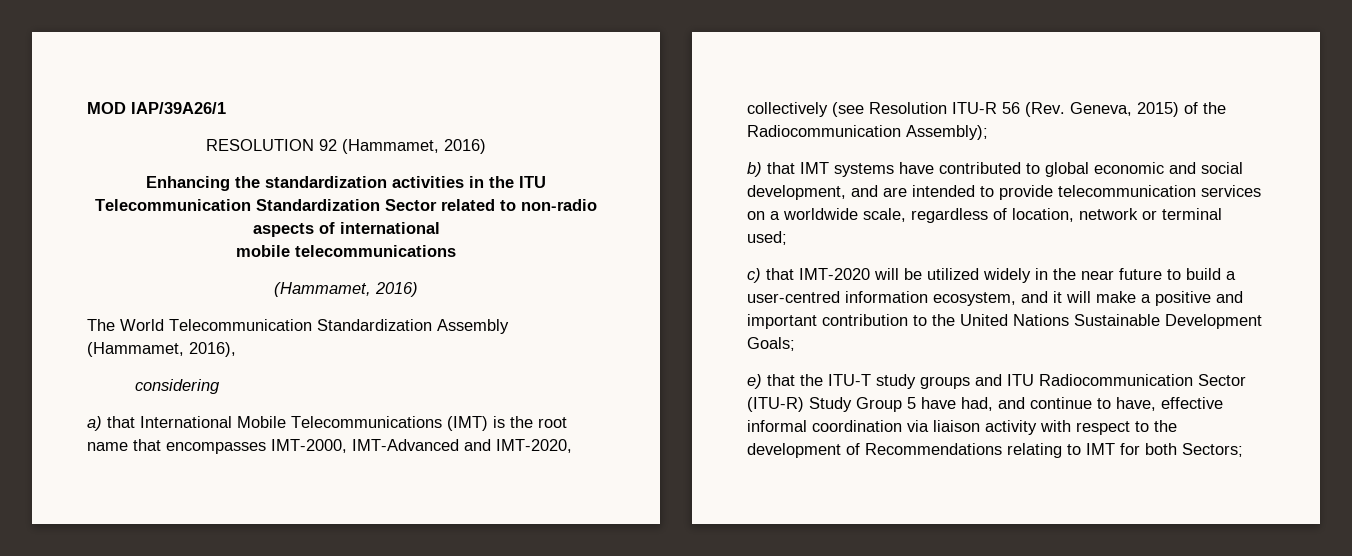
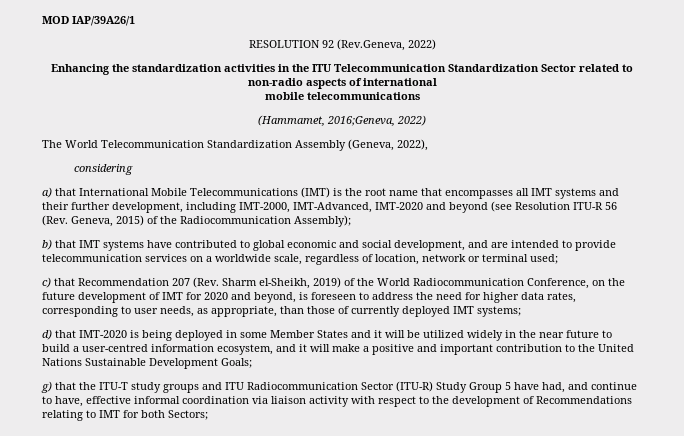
- RESOLUTION 92 (Hammamet, 2016)
+ RESOLUTION 92 (Rev.Geneva, 2022)
  mobile telecommunications
- (Hammamet, 2016)
+ (Hammamet, 2016;Geneva, 2022)
- The World Telecommunication Standardization Assembly (Hammamet, 2016),
+ The World Telecommunication Standardization Assembly (Geneva, 2022),
- a) that International Mobile Telecommunications (IMT) is the root name that encompasses IMT-2000, IMT-Advanced and IMT-2020, collectively (see Resolution ITU-R 56 (Rev. Geneva, 2015) of the Radiocommunication Assembly);
+ a) that International Mobile Telecommunications (IMT) is the root name that encompasses all IMT systems and their further development, including IMT-2000, IMT-Advanced, IMT-2020 and beyond (see Resolution ITU-R 56 (Rev. Geneva, 2015) of the Radiocommunication Assembly);
- c) that IMT-2020 will be utilized widely in the near future to build a user-centred information ecosystem, and it will make a positive and important contribution to the United Nations Sustainable Development Goals;
+ c) that Recommendation 207 (Rev. Sharm el-Sheikh, 2019) of the World Radiocommunication Conference, on the future development of IMT for 2020 and beyond, is foreseen to address the need for higher data rates, corresponding to user needs, as appropriate, than those of currently deployed IMT systems;
+ d) that IMT-2020 is being deployed in some Member States and it will be utilized widely in the near future to build a user-centred information ecosystem, and it will make a positive and important contribution to the United Nations Sustainable Development Goals;
- e) that the ITU-T study groups and ITU Radiocommunication Sector (ITU-R) Study Group 5 have had, and continue to have, effective informal coordination via liaison activity with respect to the development of Recommendations relating to IMT for both Sectors;
+ g) that the ITU-T study groups and ITU Radiocommunication Sector (ITU-R) Study Group 5 have had, and continue to have, effective informal coordination via liaison activity with respect to the development of Recommendations relating to IMT for both Sectors;

